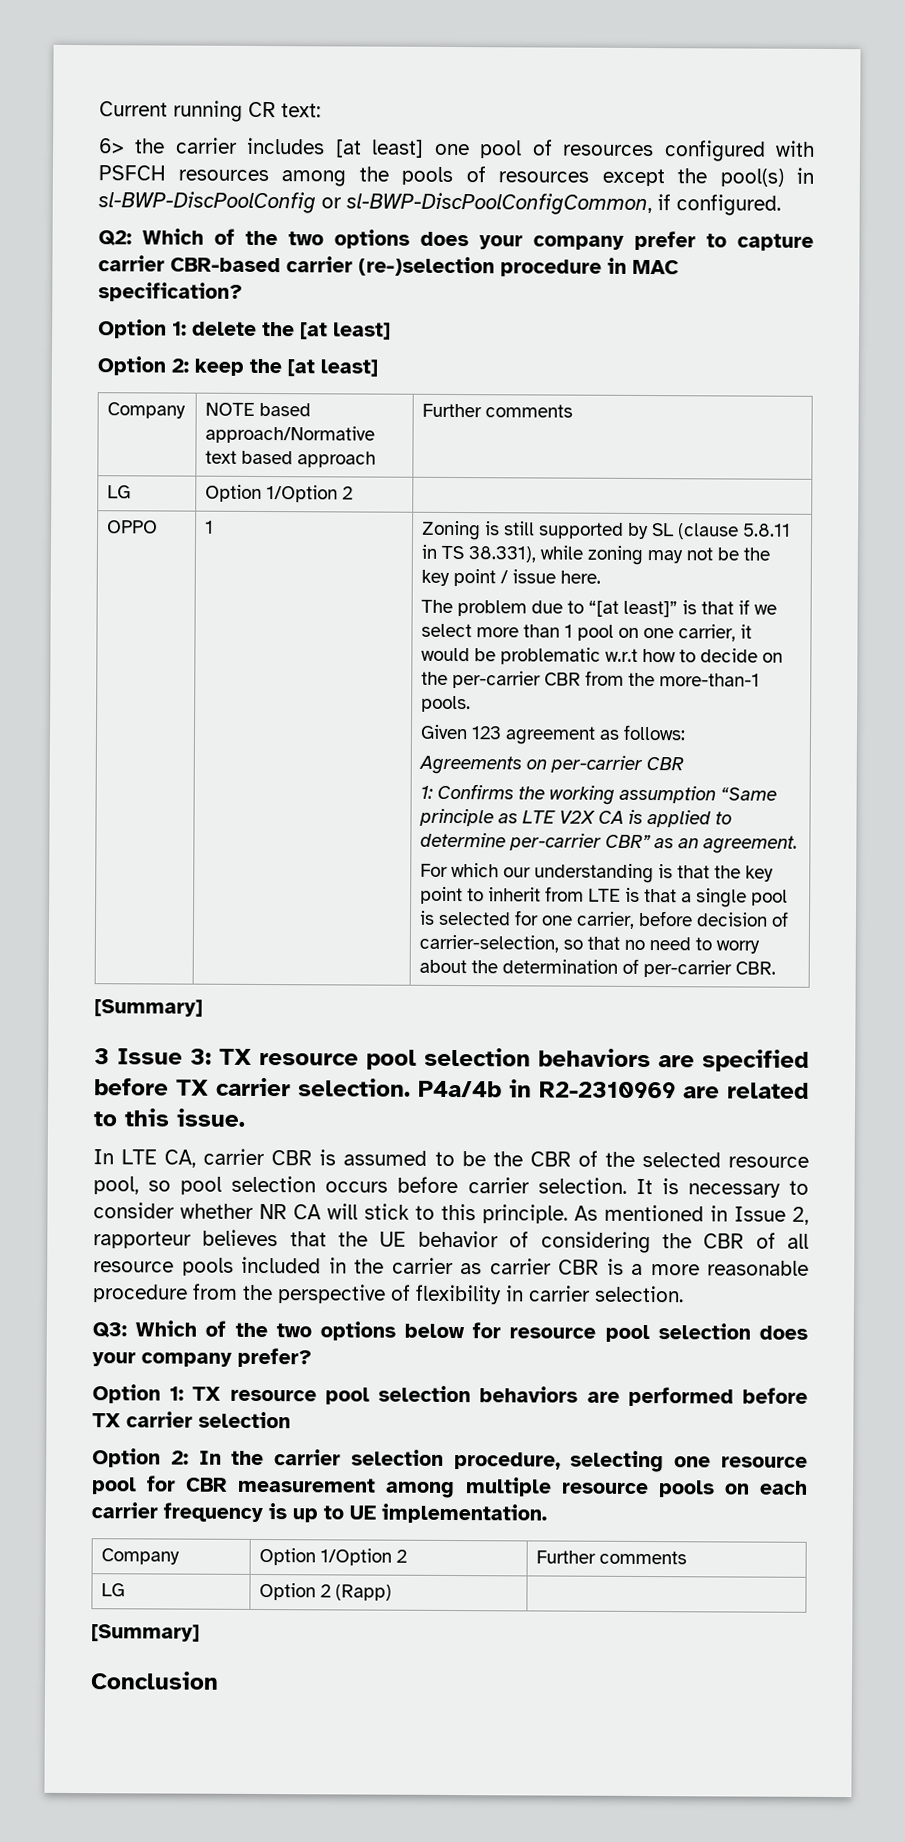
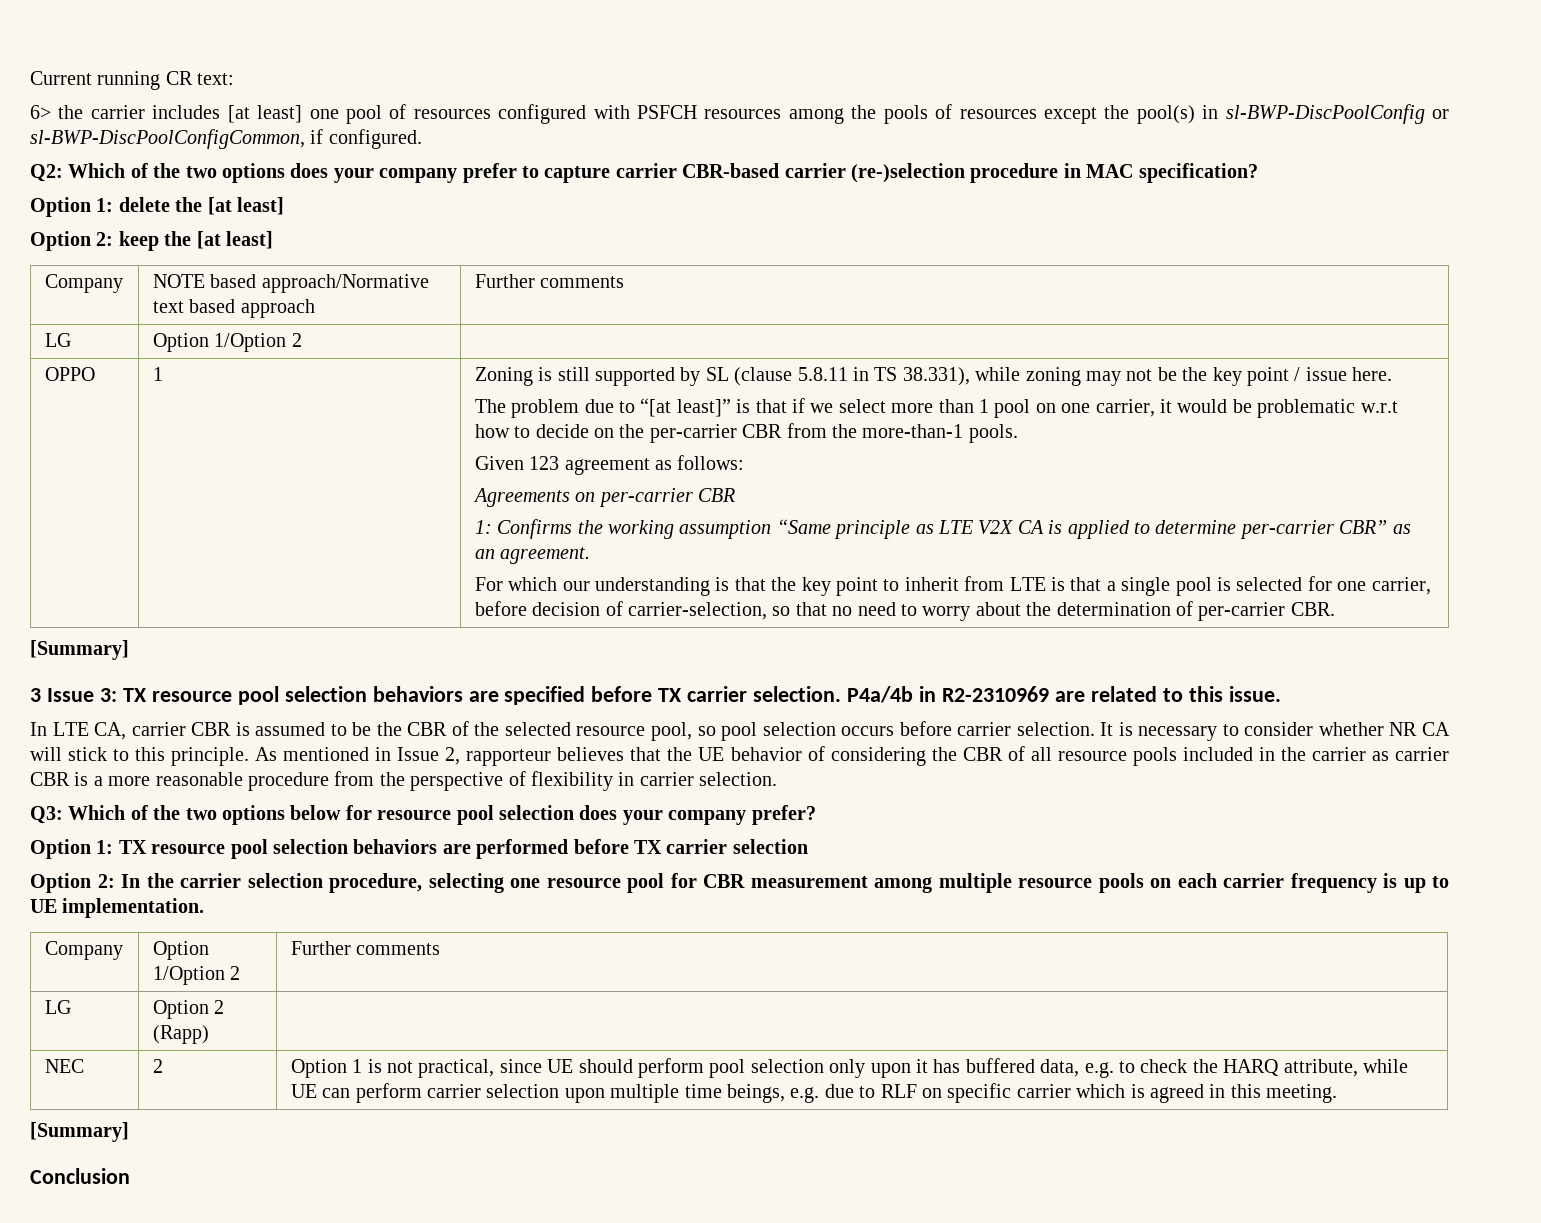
+ NEC | 2 | Option 1 is not practical, since UE should perform pool selection only upon it has buffered data, e.g. to check the HARQ attribute, while UE can perform carrier selection upon multiple time beings, e.g. due to RLF on specific carrier which is agreed in this meeting.

